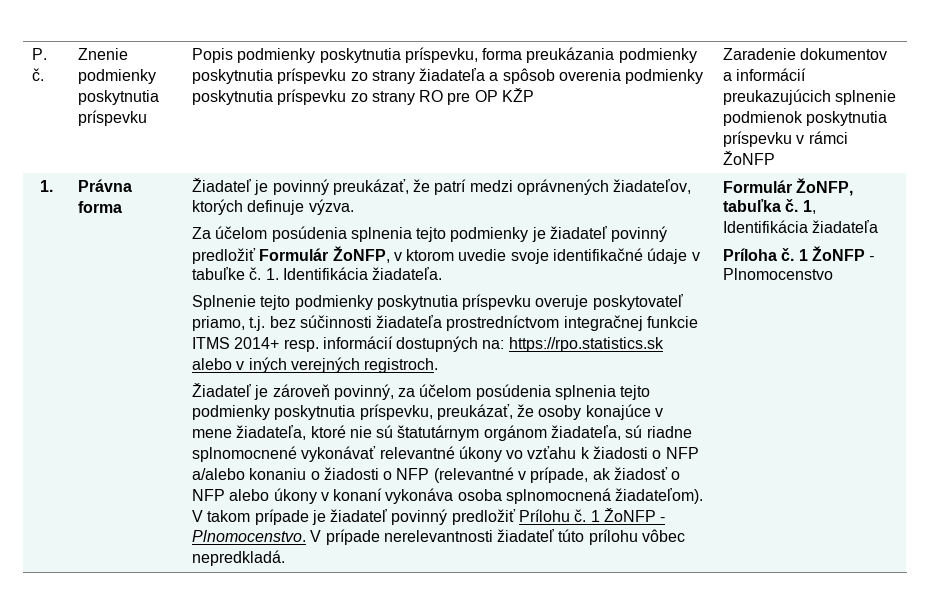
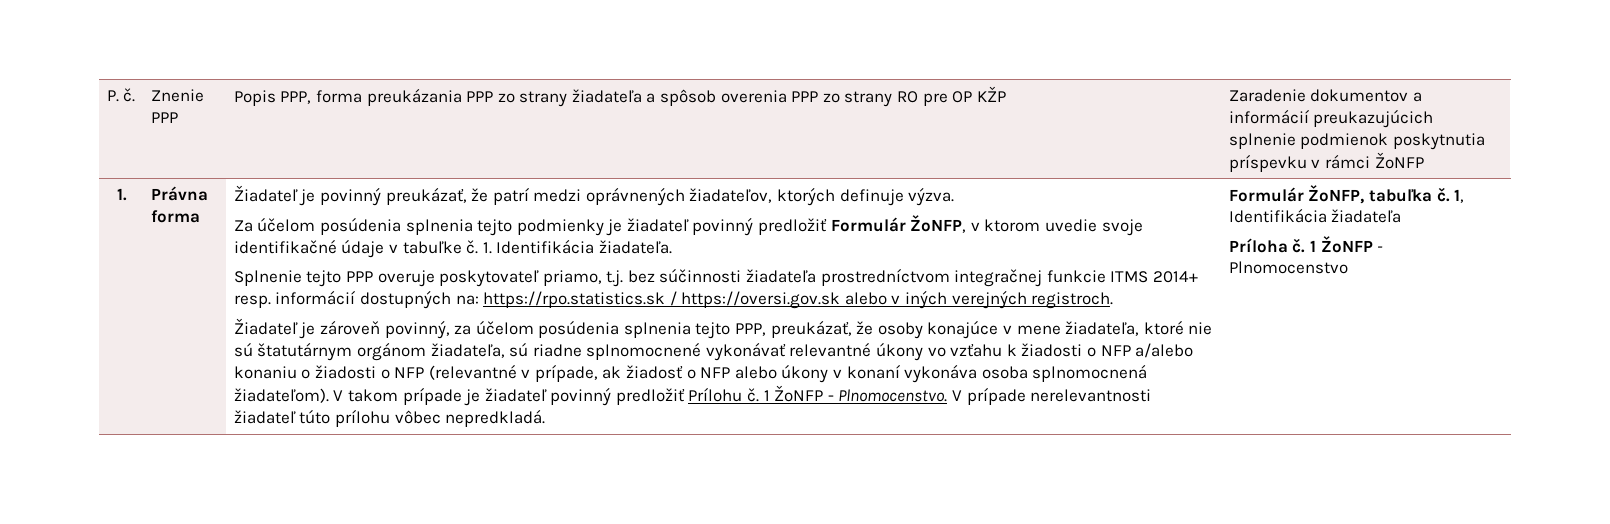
- Znenie podmienky poskytnutia príspevku | Popis podmienky poskytnutia príspevku, forma preukázania podmienky poskytnutia príspevku zo strany žiadateľa a spôsob overenia podmienky poskytnutia príspevku zo strany RO pre OP KŽP
+ Znenie PPP | Popis PPP, forma preukázania PPP zo strany žiadateľa a spôsob overenia PPP zo strany RO pre OP KŽP
- Splnenie tejto podmienky poskytnutia príspevku overuje poskytovateľ priamo, t.j. bez súčinnosti žiadateľa prostredníctvom integračnej funkcie ITMS 2014+ resp. informácií dostupných na: https://rpo.statistics.sk alebo v iných verejných registroch.
+ Splnenie tejto PPP overuje poskytovateľ priamo, t.j. bez súčinnosti žiadateľa prostredníctvom integračnej funkcie ITMS 2014+ resp. informácií dostupných na: https://rpo.statistics.sk / https://oversi.gov.sk alebo v iných verejných registroch.
- Žiadateľ je zároveň povinný, za účelom posúdenia splnenia tejto podmienky poskytnutia príspevku, preukázať, že osoby konajúce v mene žiadateľa, ktoré nie sú štatutárnym orgánom žiadateľa, sú riadne splnomocnené vykonávať relevantné úkony vo vzťahu k žiadosti o NFP a/alebo konaniu o žiadosti o NFP (relevantné v prípade, ak žiadosť o NFP alebo úkony v konaní vykonáva osoba splnomocnená žiadateľom).
+ Žiadateľ je zároveň povinný, za účelom posúdenia splnenia tejto PPP, preukázať, že osoby konajúce v mene žiadateľa, ktoré nie sú štatutárnym orgánom žiadateľa, sú riadne splnomocnené vykonávať relevantné úkony vo vzťahu k žiadosti o NFP a/alebo konaniu o žiadosti o NFP (relevantné v prípade, ak žiadosť o NFP alebo úkony v konaní vykonáva osoba splnomocnená žiadateľom).

